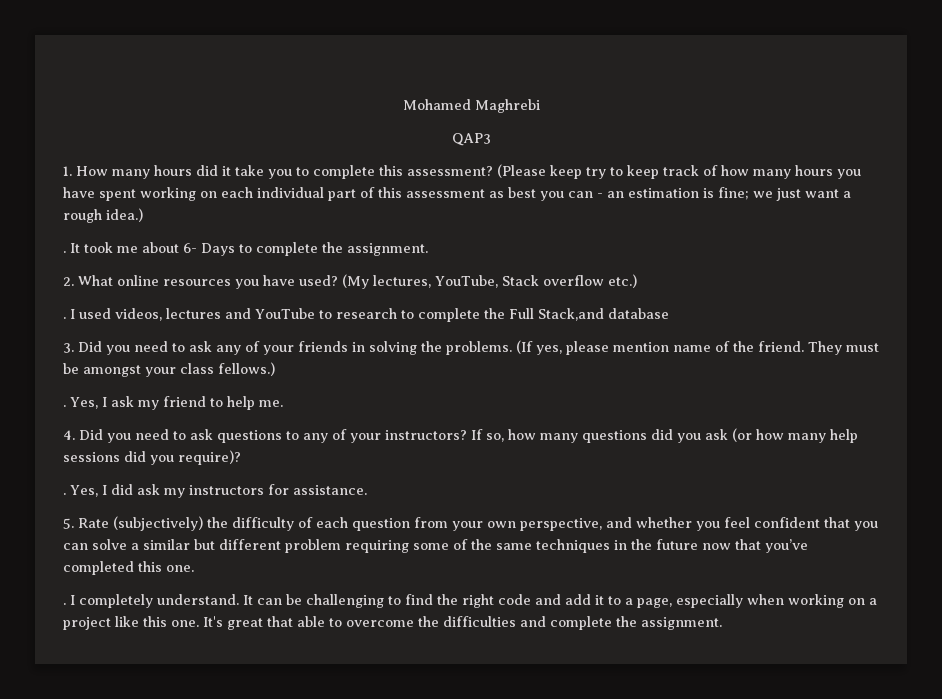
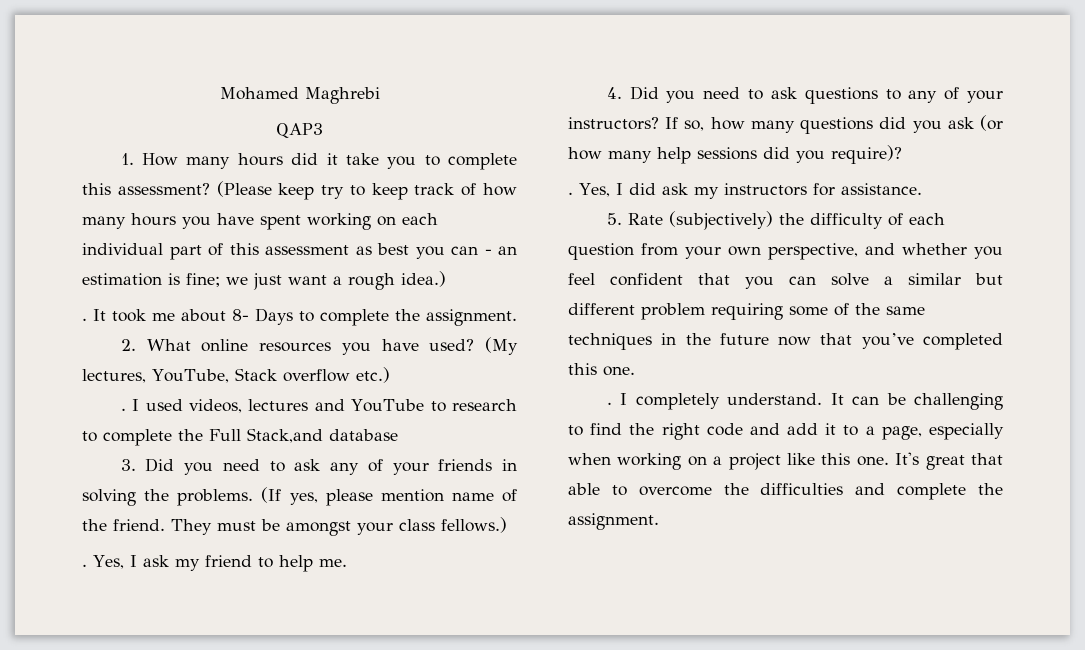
- It took me about 6- Days to complete the assignment.
+ It took me about 8- Days to complete the assignment.

